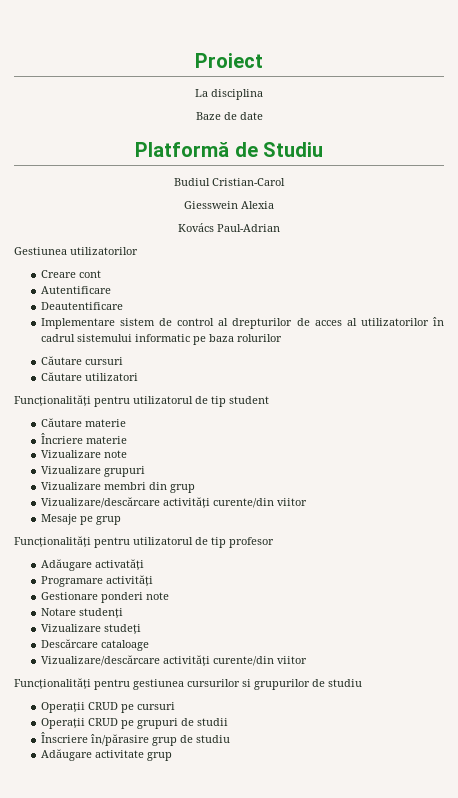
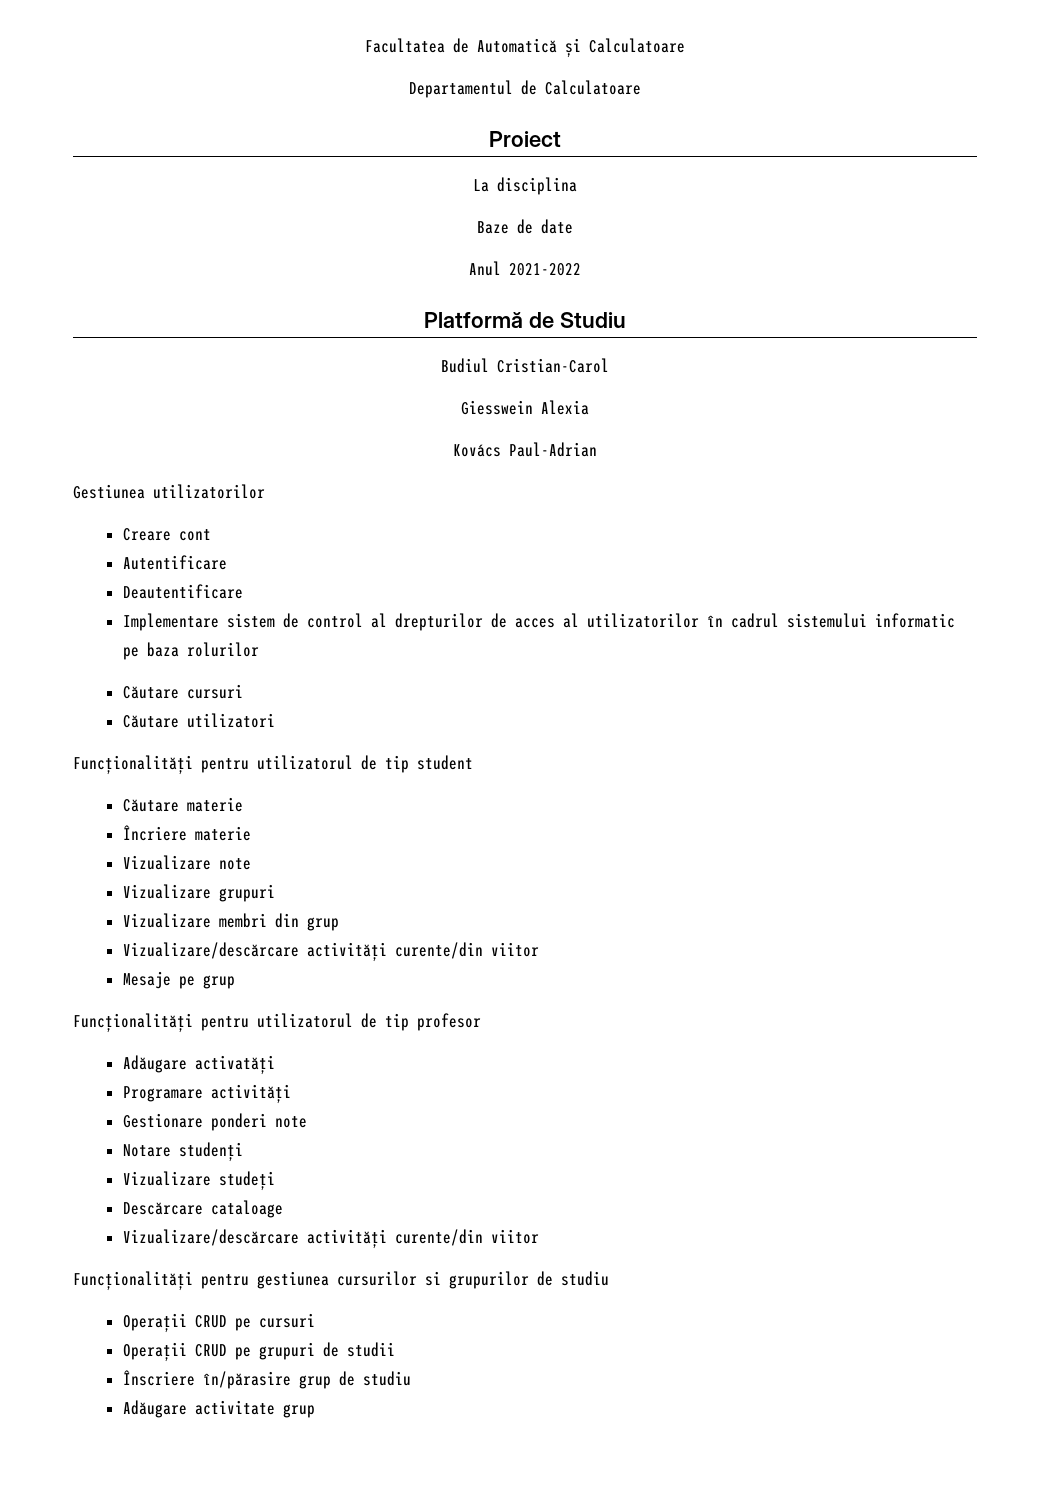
+ Facultatea de Automatică și Calculatoare
+ Departamentul de Calculatoare
+ Anul 2021-2022

